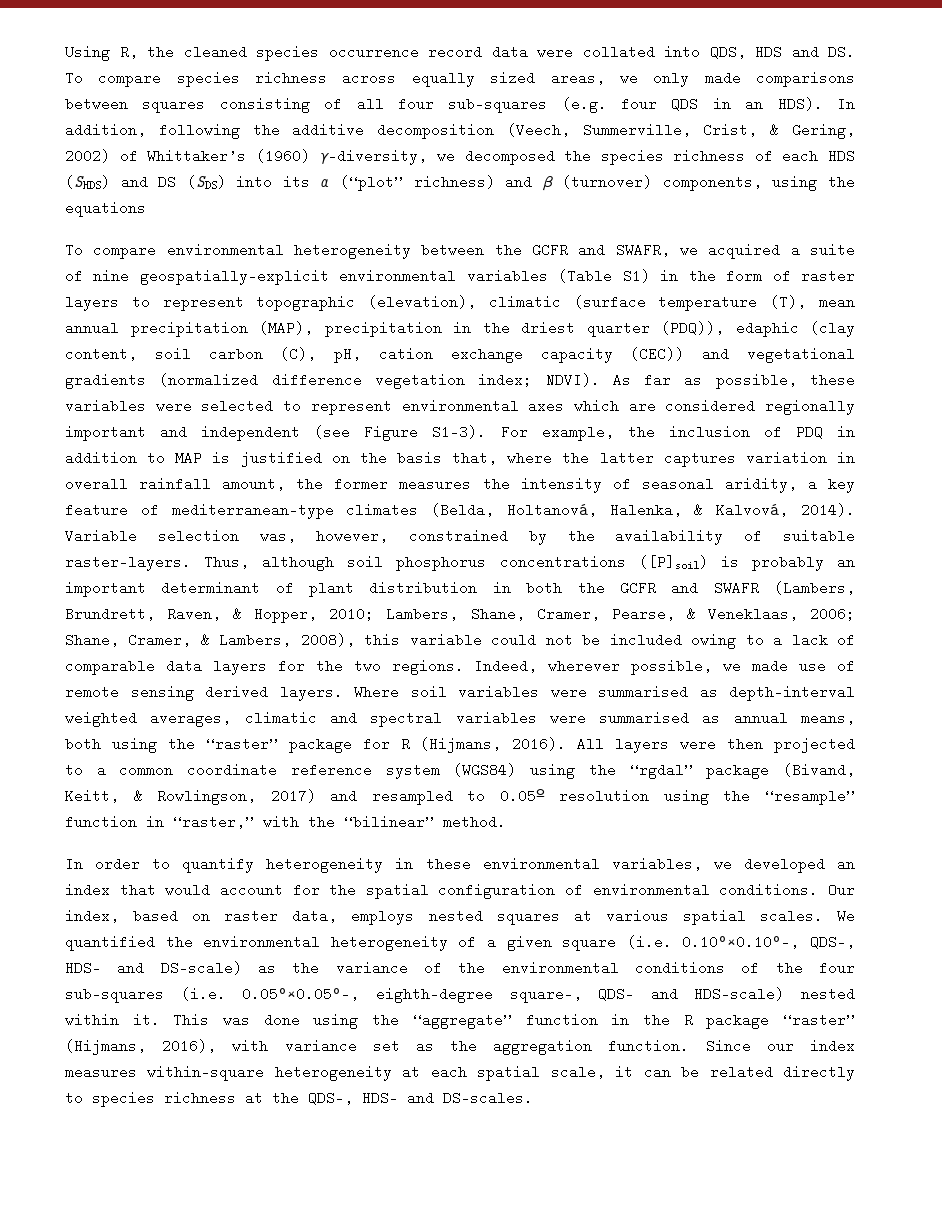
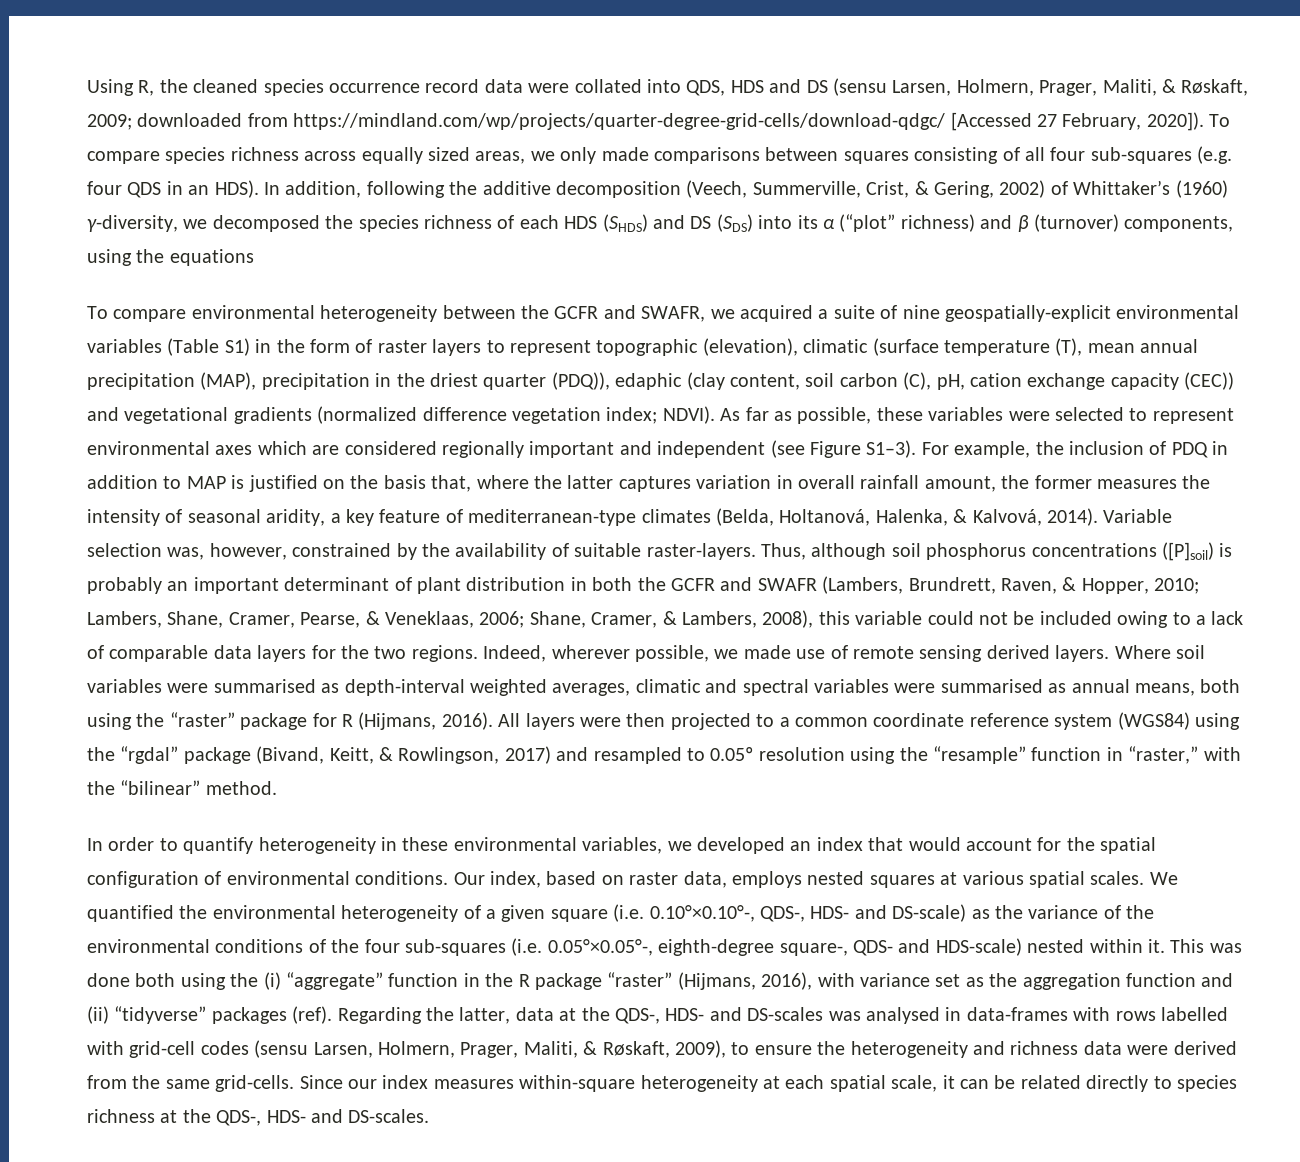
- Using R, the cleaned species occurrence record data were collated into QDS, HDS and DS. To compare species richness across equally sized areas, we only made comparisons between squares consisting of all four sub-squares (e.g. four QDS in an HDS).
+ Using R, the cleaned species occurrence record data were collated into QDS, HDS and DS (sensu Larsen, Holmern, Prager, Maliti, & Røskaft, 2009; downloaded from https://mindland.com/wp/projects/quarter-degree-grid-cells/download-qdgc/ [Accessed 27 February, 2020]). To compare species richness across equally sized areas, we only made comparisons between squares consisting of all four sub-squares (e.g. four QDS in an HDS).
- This was done using the “aggregate” function in the R package “raster” (Hijmans, 2016), with variance set as the aggregation function.
+ This was done both using the (i) “aggregate” function in the R package “raster” (Hijmans, 2016), with variance set as the aggregation function and (ii) “tidyverse” packages (ref). Regarding the latter, data at the QDS-, HDS- and DS-scales was analysed in data-frames with rows labelled with grid-cell codes (sensu Larsen, Holmern, Prager, Maliti, & Røskaft, 2009), to ensure the heterogeneity and richness data were derived from the same grid-cells.

